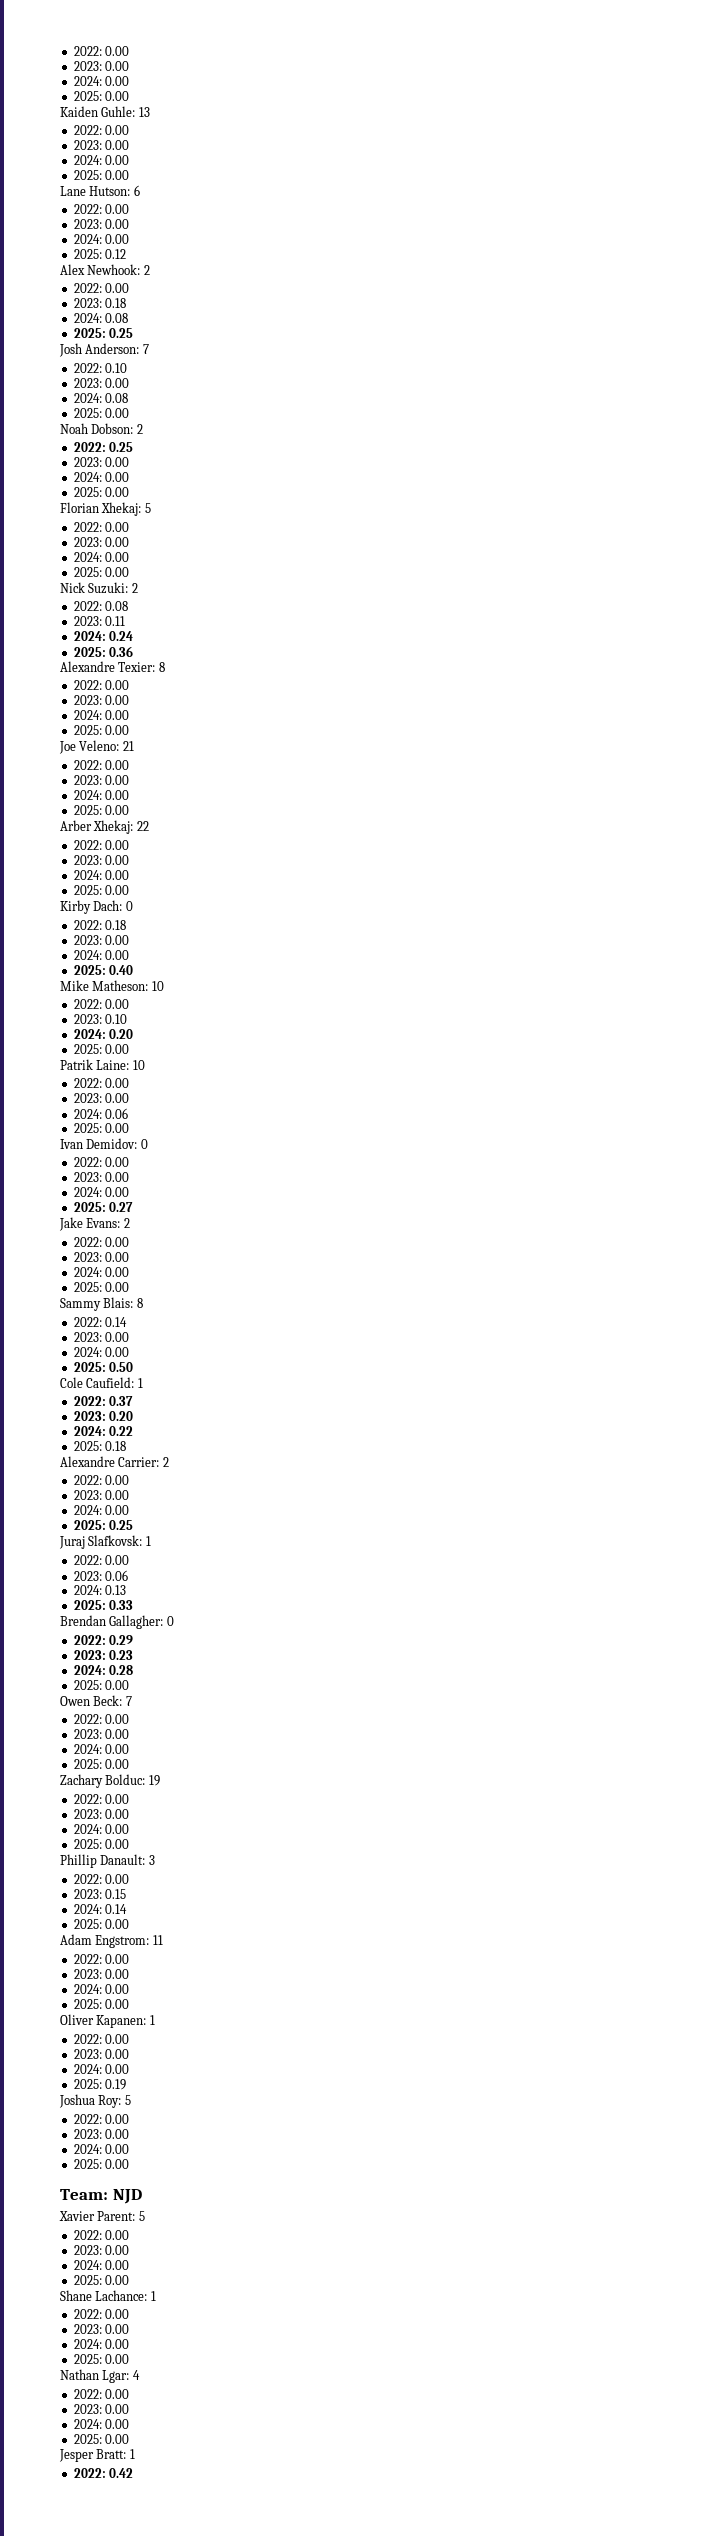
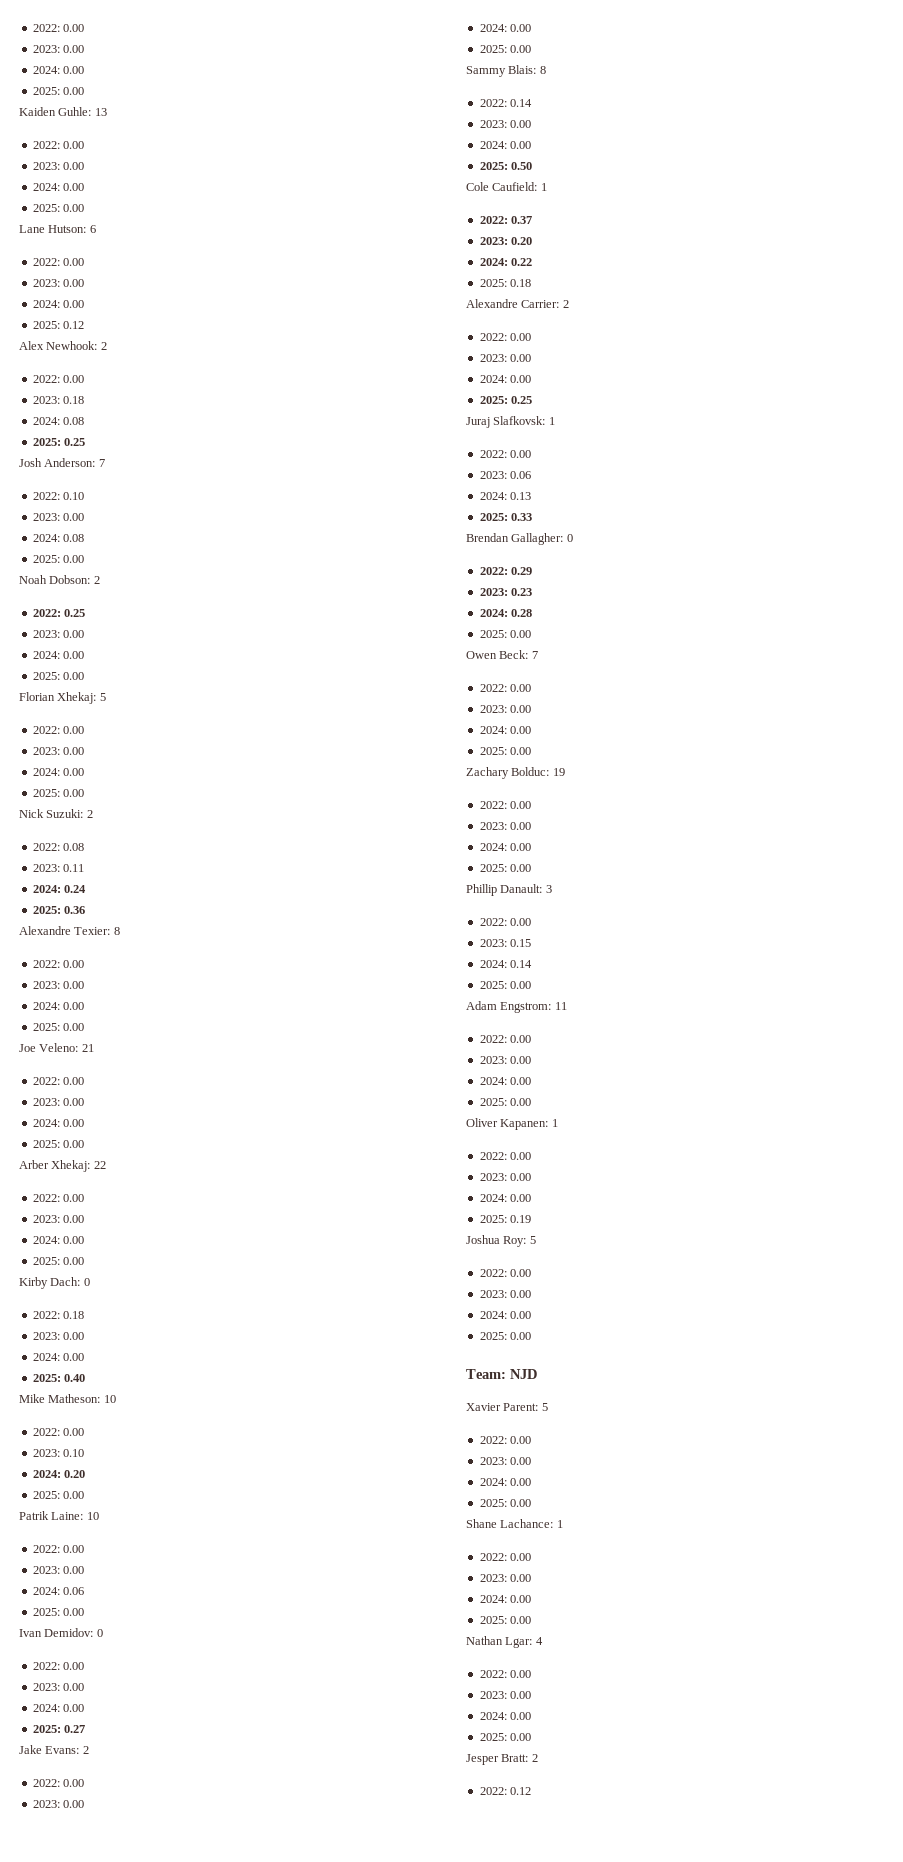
- Jesper Bratt: 1
- 2022: 0.42
+ Jesper Bratt: 2
+ 2022: 0.12

